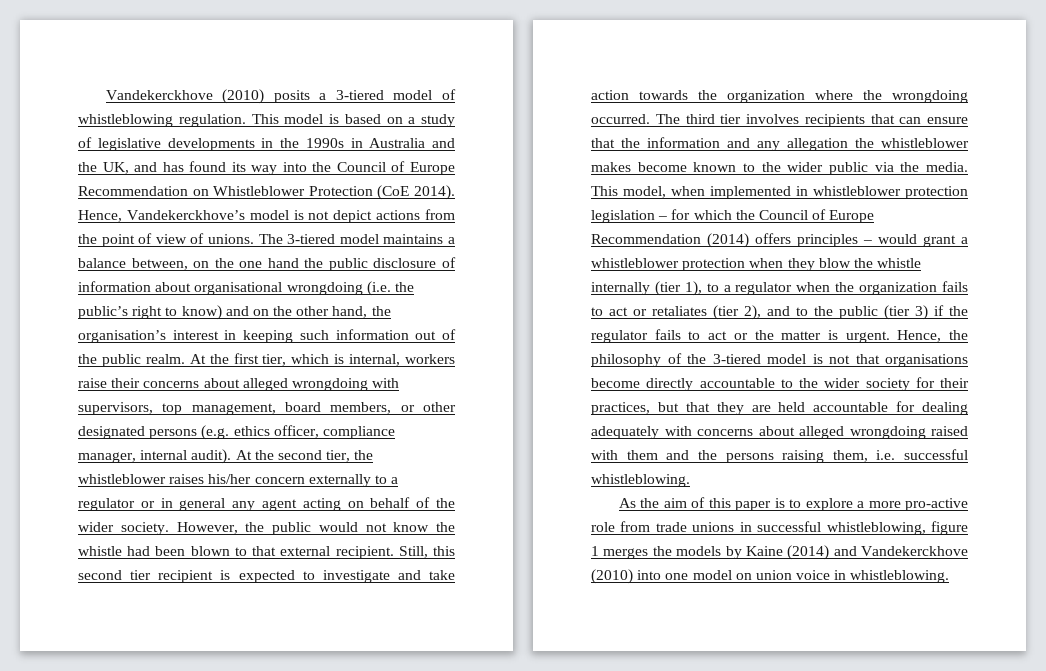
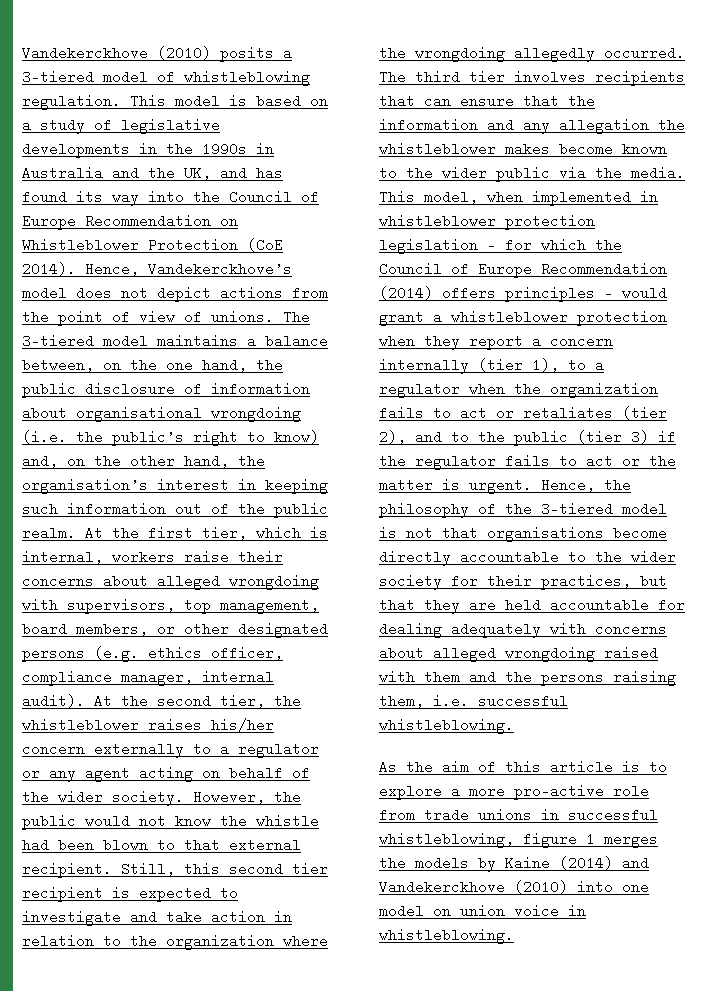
- Hence, Vandekerckhove’s model is not depict actions from the point of view of unions.
+ Hence, Vandekerckhove’s model does not depict actions from the point of view of unions.
- The 3-tiered model maintains a balance between, on the one hand the public disclosure of information about organisational wrongdoing (i.e. the public’s right to know) and on the other hand, the organisation’s interest in keeping such information out of the public realm.
+ The 3-tiered model maintains a balance between, on the one hand, the public disclosure of information about organisational wrongdoing (i.e. the public’s right to know) and, on the other hand, the organisation’s interest in keeping such information out of the public realm.
- At the second tier, the whistleblower raises his/her concern externally to a regulator or in general any agent acting on behalf of the wider society.
+ At the second tier, the whistleblower raises his/her concern externally to a regulator or any agent acting on behalf of the wider society.
- Still, this second tier recipient is expected to investigate and take action towards the organization where the wrongdoing occurred.
+ Still, this second tier recipient is expected to investigate and take action in relation to the organization where the wrongdoing allegedly occurred.
- This model, when implemented in whistleblower protection legislation – for which the Council of Europe Recommendation (2014) offers principles – would grant a whistleblower protection when they blow the whistle internally (tier 1), to a regulator when the organization fails to act or retaliates (tier 2), and to the public (tier 3) if the regulator fails to act or the matter is urgent.
+ This model, when implemented in whistleblower protection legislation – for which the Council of Europe Recommendation (2014) offers principles – would grant a whistleblower protection when they report a concern internally (tier 1), to a regulator when the organization fails to act or retaliates (tier 2), and to the public (tier 3) if the regulator fails to act or the matter is urgent.
- As the aim of this paper is to explore a more pro-active role from trade unions in successful whistleblowing, figure 1 merges the models by Kaine (2014) and Vandekerckhove (2010) into one model on union voice in whistleblowing.
+ As the aim of this article is to explore a more pro-active role from trade unions in successful whistleblowing, figure 1 merges the models by Kaine (2014) and Vandekerckhove (2010) into one model on union voice in whistleblowing.

